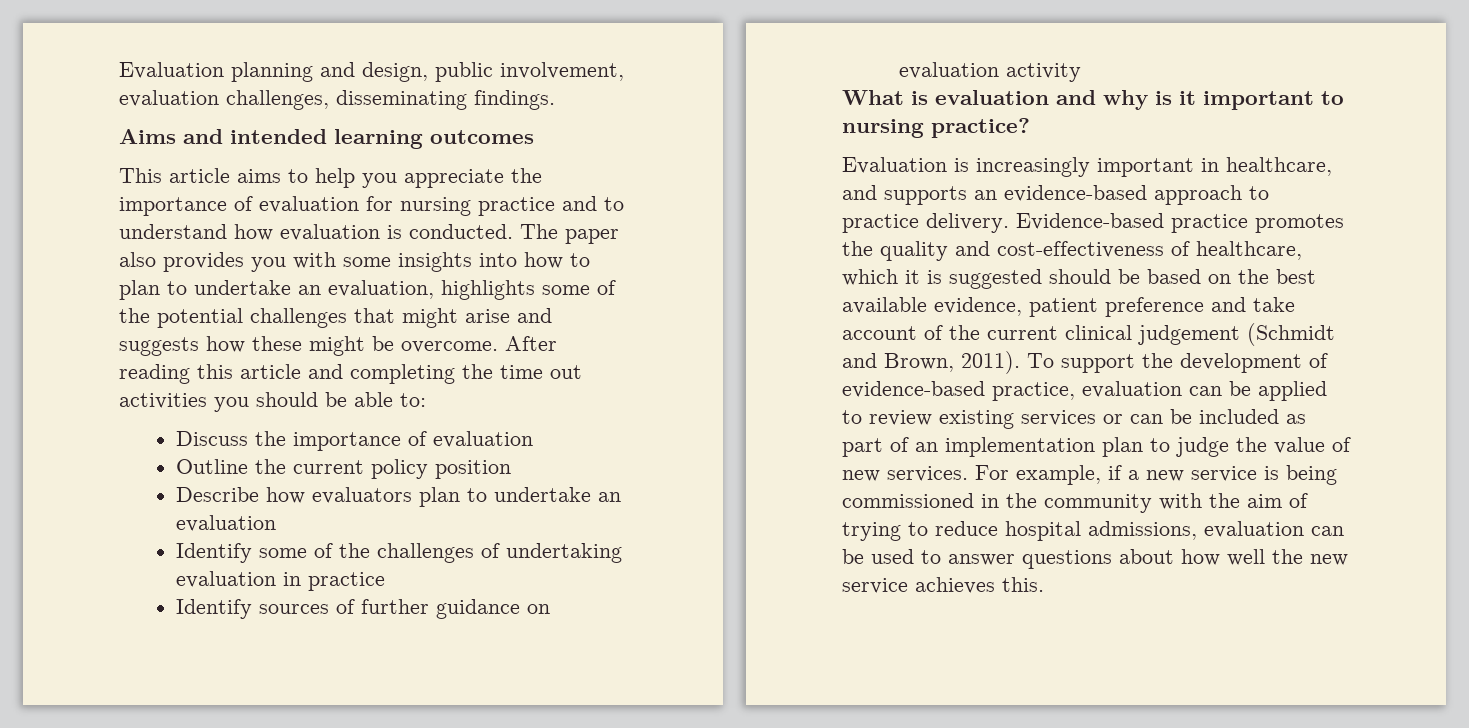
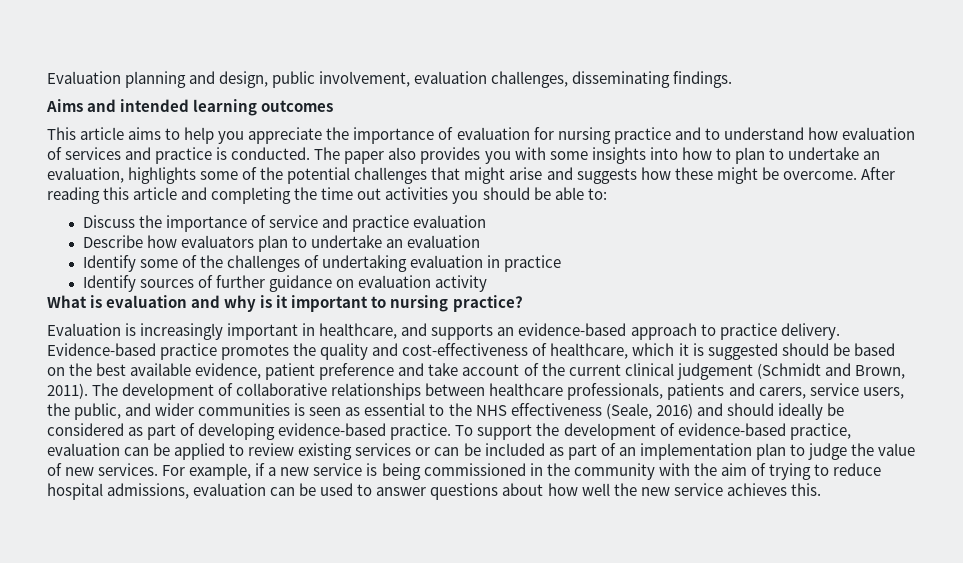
- This article aims to help you appreciate the importance of evaluation for nursing practice and to understand how evaluation is conducted.
+ This article aims to help you appreciate the importance of evaluation for nursing practice and to understand how evaluation of services and practice is conducted.
- Discuss the importance of evaluation
- Outline the current policy position
+ Discuss the importance of service and practice evaluation
+ The development of collaborative relationships between healthcare professionals, patients and carers, service users, the public, and wider communities is seen as essential to the NHS effectiveness (Seale, 2016) and should ideally be considered as part of developing evidence-based practice.

